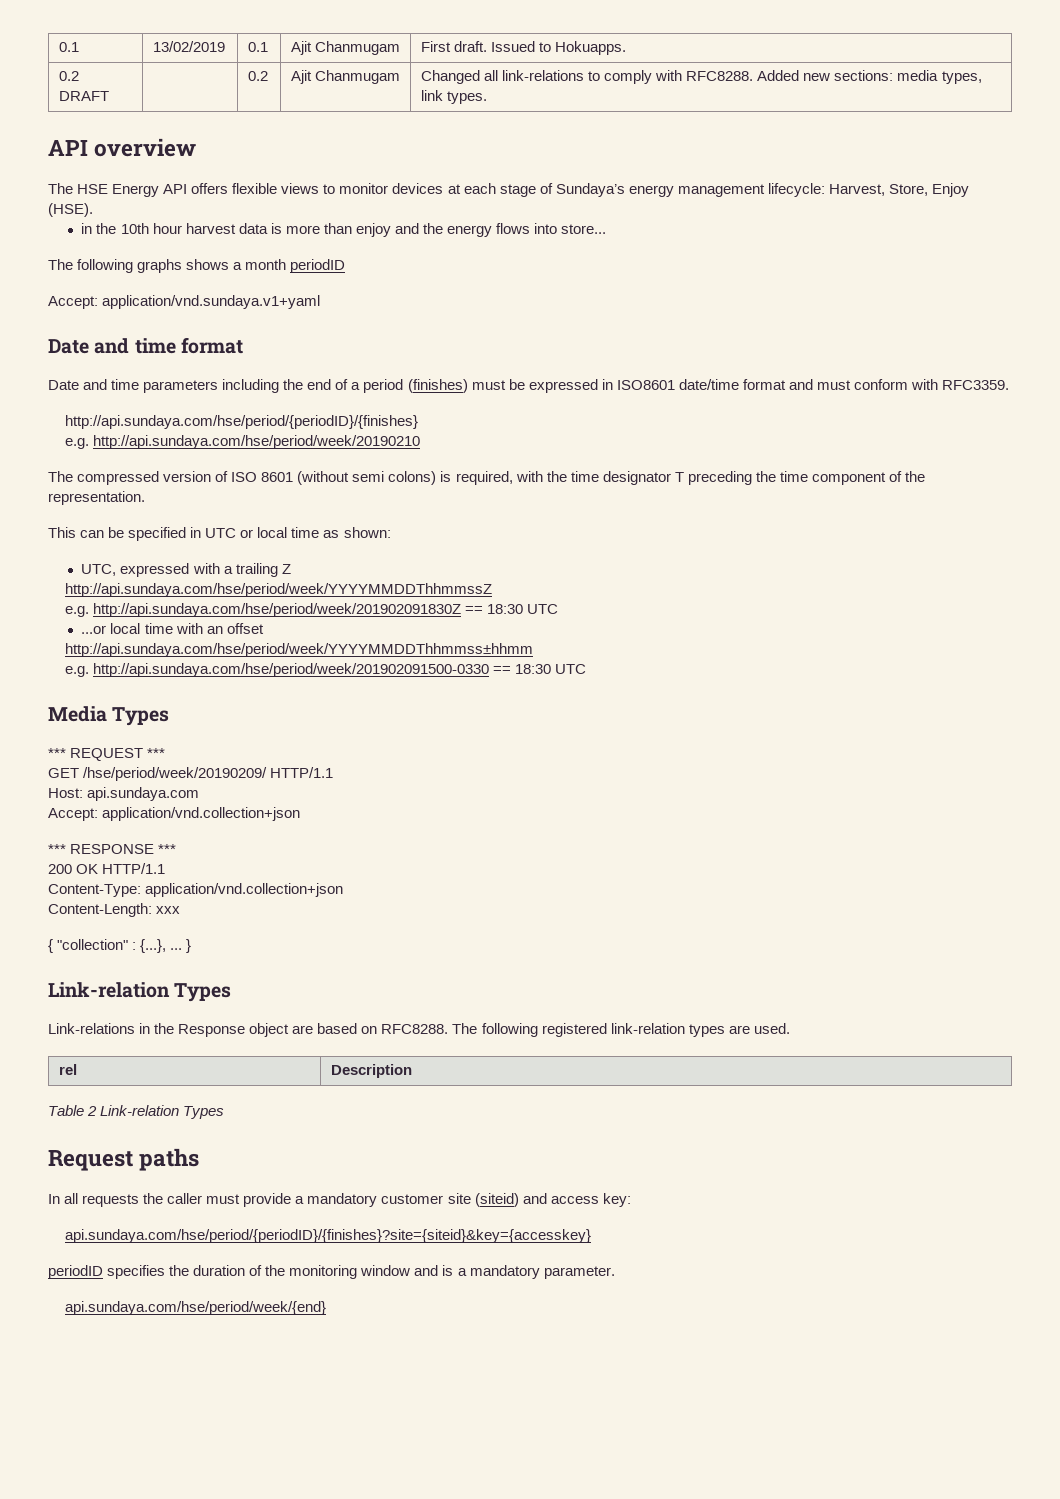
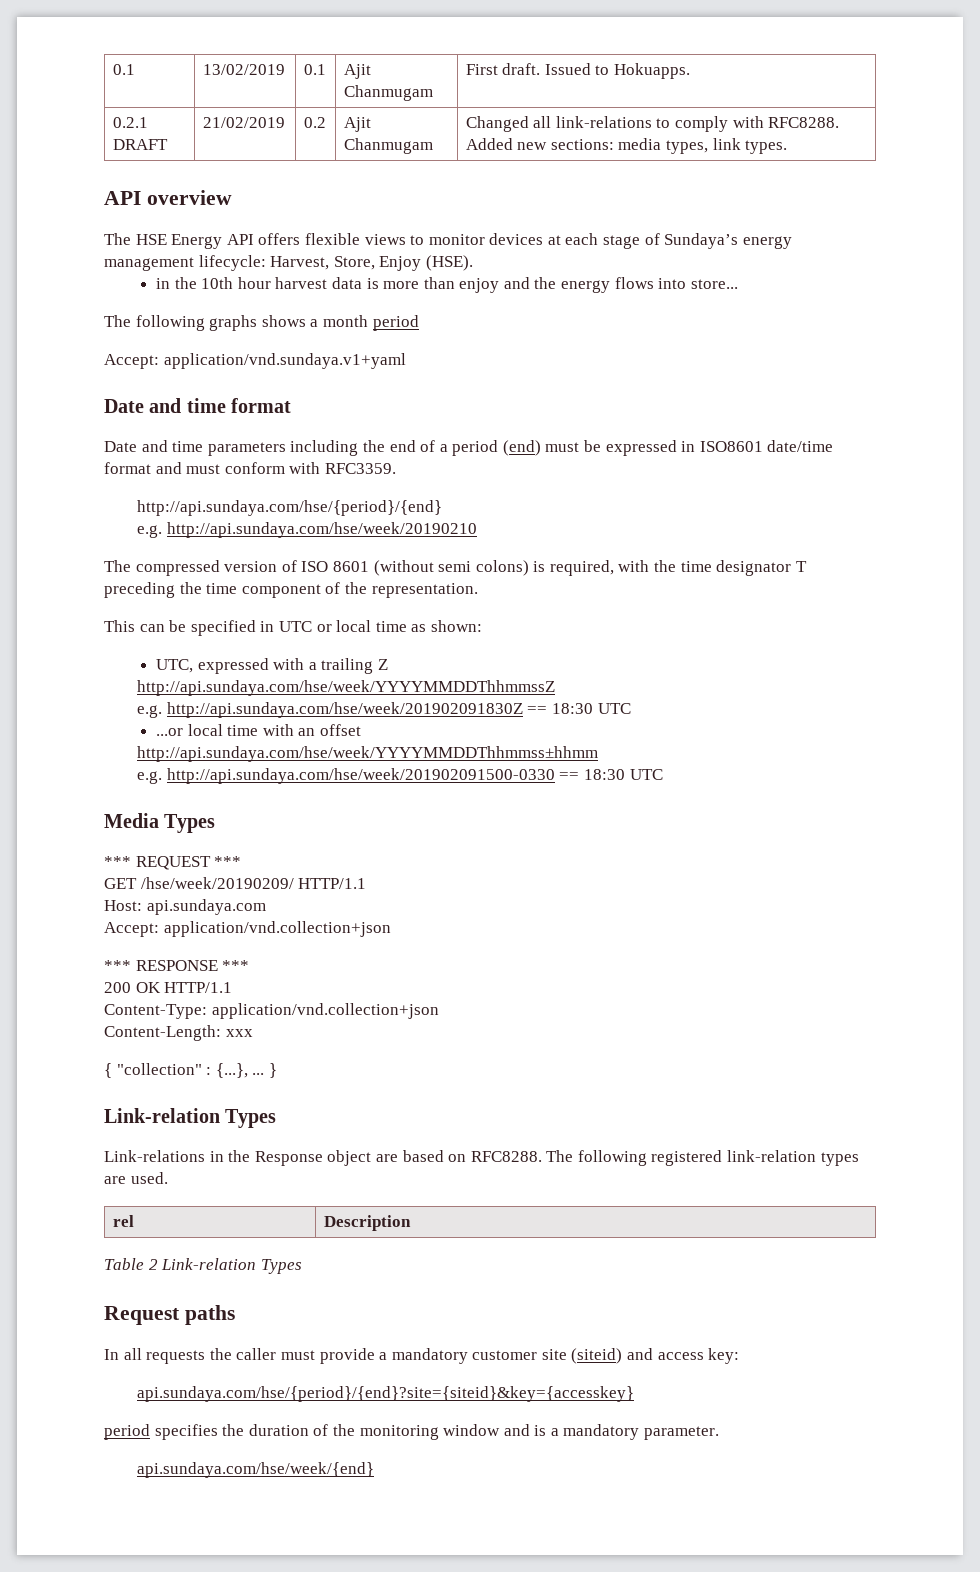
- 0.2 DRAFT | | 0.2 | Ajit Chanmugam | Changed all link-relations to comply with RFC8288. Added new sections: media types, link types.
+ 0.2.1 DRAFT | 21/02/2019 | 0.2 | Ajit Chanmugam | Changed all link-relations to comply with RFC8288. Added new sections: media types, link types.
- The following graphs shows a month periodID
+ The following graphs shows a month period
- Date and time parameters including the end of a period (finishes) must be expressed in ISO8601 date/time format and must conform with RFC3359.
+ Date and time parameters including the end of a period (end) must be expressed in ISO8601 date/time format and must conform with RFC3359.
- http://api.sundaya.com/hse/period/{periodID}/{finishes}
- e.g. http://api.sundaya.com/hse/period/week/20190210
+ http://api.sundaya.com/hse/{period}/{end}
+ e.g. http://api.sundaya.com/hse/week/20190210
- http://api.sundaya.com/hse/period/week/YYYYMMDDThhmmssZ
- e.g. http://api.sundaya.com/hse/period/week/201902091830Z == 18:30 UTC
+ http://api.sundaya.com/hse/week/YYYYMMDDThhmmssZ
+ e.g. http://api.sundaya.com/hse/week/201902091830Z == 18:30 UTC
- http://api.sundaya.com/hse/period/week/YYYYMMDDThhmmss±hhmm
- e.g. http://api.sundaya.com/hse/period/week/201902091500-0330 == 18:30 UTC
+ http://api.sundaya.com/hse/week/YYYYMMDDThhmmss±hhmm
+ e.g. http://api.sundaya.com/hse/week/201902091500-0330 == 18:30 UTC
- GET /hse/period/week/20190209/ HTTP/1.1
+ GET /hse/week/20190209/ HTTP/1.1
- api.sundaya.com/hse/period/{periodID}/{finishes}?site={siteid}&key={accesskey}
- periodID specifies the duration of the monitoring window and is a mandatory parameter.
+ api.sundaya.com/hse/{period}/{end}?site={siteid}&key={accesskey}
+ period specifies the duration of the monitoring window and is a mandatory parameter.
- api.sundaya.com/hse/period/week/{end}
+ api.sundaya.com/hse/week/{end}

